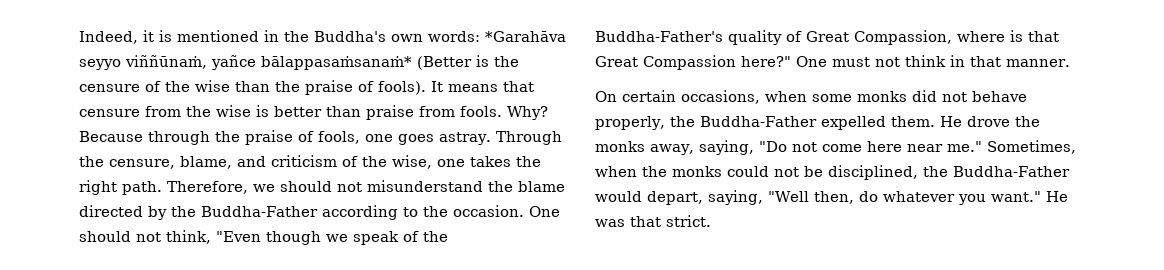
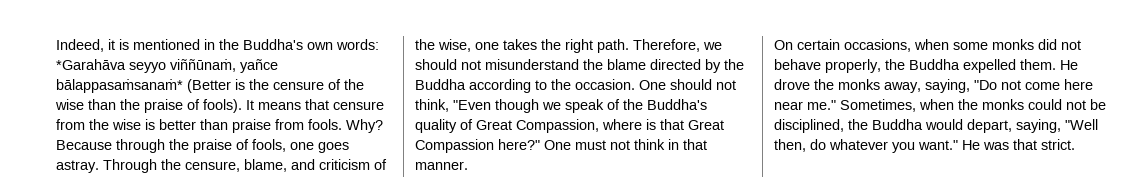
- Therefore, we should not misunderstand the blame directed by the Buddha-Father according to the occasion.
+ Therefore, we should not misunderstand the blame directed by the Buddha according to the occasion.
- One should not think, "Even though we speak of the Buddha-Father's quality of Great Compassion, where is that Great Compassion here?"
+ One should not think, "Even though we speak of the Buddha's quality of Great Compassion, where is that Great Compassion here?"
- On certain occasions, when some monks did not behave properly, the Buddha-Father expelled them.
+ On certain occasions, when some monks did not behave properly, the Buddha expelled them.
- Sometimes, when the monks could not be disciplined, the Buddha-Father would depart, saying, "Well then, do whatever you want."
+ Sometimes, when the monks could not be disciplined, the Buddha would depart, saying, "Well then, do whatever you want."

